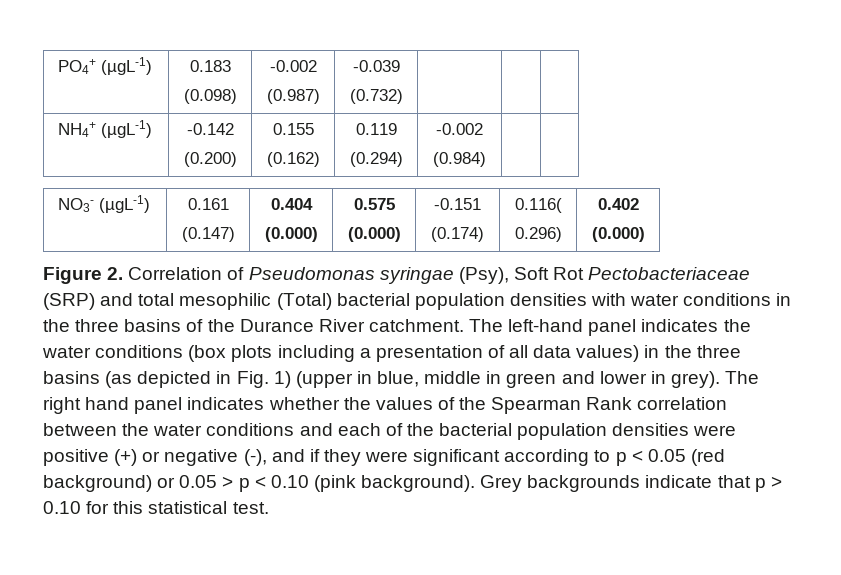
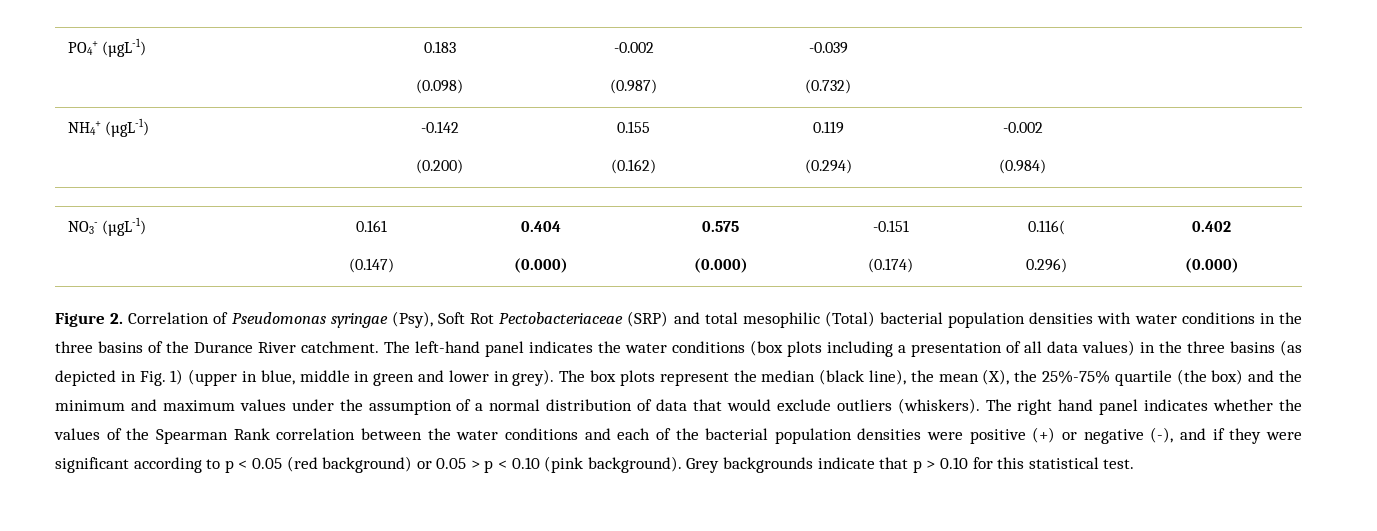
- The right hand panel indicates whether the values of the Spearman Rank correlation between the water conditions and each of the bacterial population densities were positive (+) or negative (-), and if they were significant according to p < 0.05 (red background) or 0.05 > p < 0.10 (pink background).
+ The box plots represent the median (black line), the mean (X), the 25%-75% quartile (the box) and the minimum and maximum values under the assumption of a normal distribution of data that would exclude outliers (whiskers). The right hand panel indicates whether the values of the Spearman Rank correlation between the water conditions and each of the bacterial population densities were positive (+) or negative (-), and if they were significant according to p < 0.05 (red background) or 0.05 > p < 0.10 (pink background).

